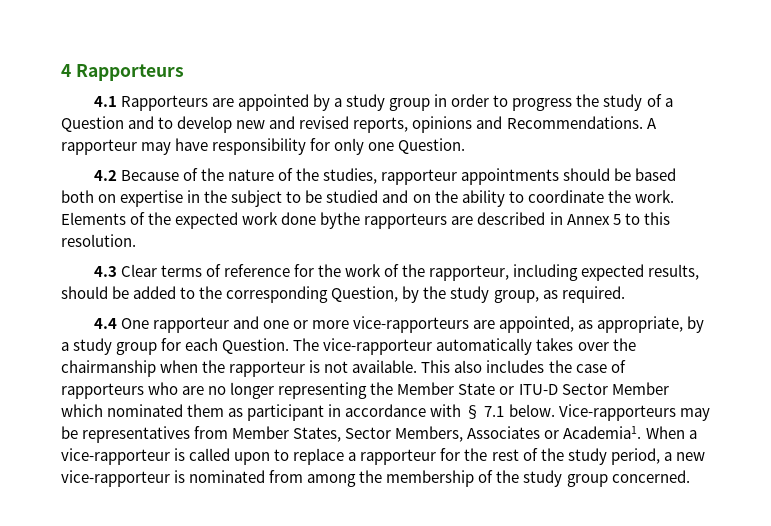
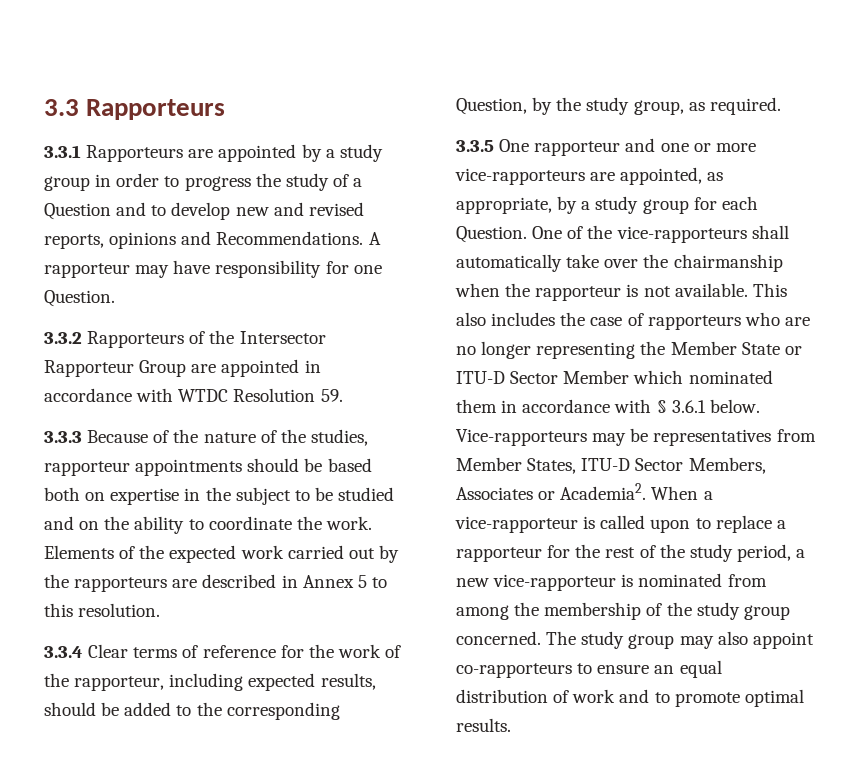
- 4 Rapporteurs
+ 3.3 Rapporteurs
- 4.1 Rapporteurs are appointed by a study group in order to progress the study of a Question and to develop new and revised reports, opinions and Recommendations.
+ 3.3.1 Rapporteurs are appointed by a study group in order to progress the study of a Question and to develop new and revised reports, opinions and Recommendations.
- A rapporteur may have responsibility for only one Question.
+ A rapporteur may have responsibility for one Question.
- 4.2 Because of the nature of the studies, rapporteur appointments should be based both on expertise in the subject to be studied and on the ability to coordinate the work.
+ 3.3.2 Rapporteurs of the Intersector Rapporteur Group are appointed in accordance with WTDC Resolution 59.
+ 3.3.3 Because of the nature of the studies, rapporteur appointments should be based both on expertise in the subject to be studied and on the ability to coordinate the work.
- Elements of the expected work done bythe rapporteurs are described in Annex 5 to this resolution.
+ Elements of the expected work carried out by the rapporteurs are described in Annex 5 to this resolution.
- 4.3 Clear terms of reference for the work of the rapporteur, including expected results, should be added to the corresponding Question, by the study group, as required.
+ 3.3.4 Clear terms of reference for the work of the rapporteur, including expected results, should be added to the corresponding Question, by the study group, as required.
- 4.4 One rapporteur and one or more vice-rapporteurs are appointed, as appropriate, by a study group for each Question.
+ 3.3.5 One rapporteur and one or more vice-rapporteurs are appointed, as appropriate, by a study group for each Question.
- The vice-rapporteur automatically takes over the chairmanship when the rapporteur is not available.
+ One of the vice-rapporteurs shall automatically take over the chairmanship when the rapporteur is not available.
- This also includes the case of rapporteurs who are no longer representing the Member State or ITU-D Sector Member which nominated them as participant in accordance with § 7.1 below.
+ This also includes the case of rapporteurs who are no longer representing the Member State or ITU-D Sector Member which nominated them in accordance with § 3.6.1 below.
- Vice-rapporteurs may be representatives from Member States, Sector Members, Associates or Academia1.
+ Vice-rapporteurs may be representatives from Member States, ITU-D Sector Members, Associates or Academia2.
+ The study group may also appoint co-rapporteurs to ensure an equal distribution of work and to promote optimal results.

